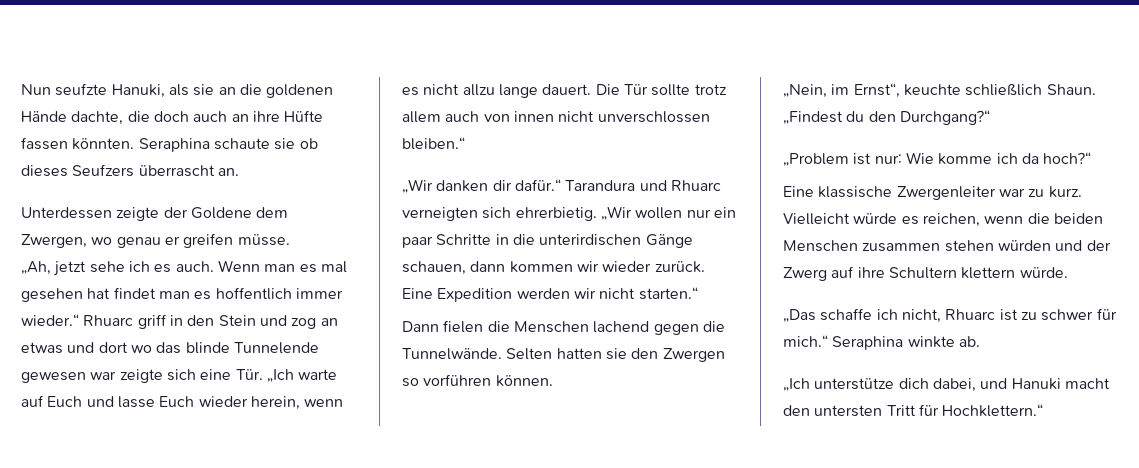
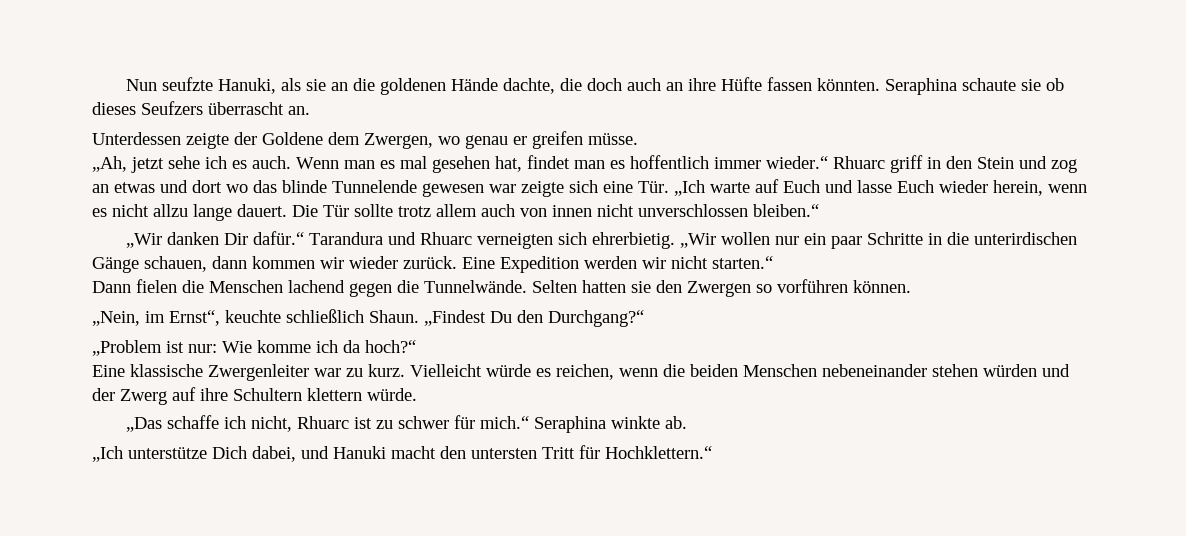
- Wenn man es mal gesehen hat findet man es hoffentlich immer wieder.“ Rhuarc griff in den Stein und zog an etwas und dort wo das blinde Tunnelende gewesen war zeigte sich eine Tür. „Ich warte auf Euch und lasse Euch wieder herein, wenn es nicht allzu lange dauert.
+ Wenn man es mal gesehen hat, findet man es hoffentlich immer wieder.“ Rhuarc griff in den Stein und zog an etwas und dort wo das blinde Tunnelende gewesen war zeigte sich eine Tür. „Ich warte auf Euch und lasse Euch wieder herein, wenn es nicht allzu lange dauert.
- „Wir danken dir dafür.“ Tarandura und Rhuarc verneigten sich ehrerbietig.
+ „Wir danken Dir dafür.“ Tarandura und Rhuarc verneigten sich ehrerbietig.
- „Findest du den Durchgang?“
+ „Findest Du den Durchgang?“
- Vielleicht würde es reichen, wenn die beiden Menschen zusammen stehen würden und der Zwerg auf ihre Schultern klettern würde.
+ Vielleicht würde es reichen, wenn die beiden Menschen nebeneinander stehen würden und der Zwerg auf ihre Schultern klettern würde.
- „Ich unterstütze dich dabei, und Hanuki macht den untersten Tritt für Hochklettern.“
+ „Ich unterstütze Dich dabei, und Hanuki macht den untersten Tritt für Hochklettern.“

